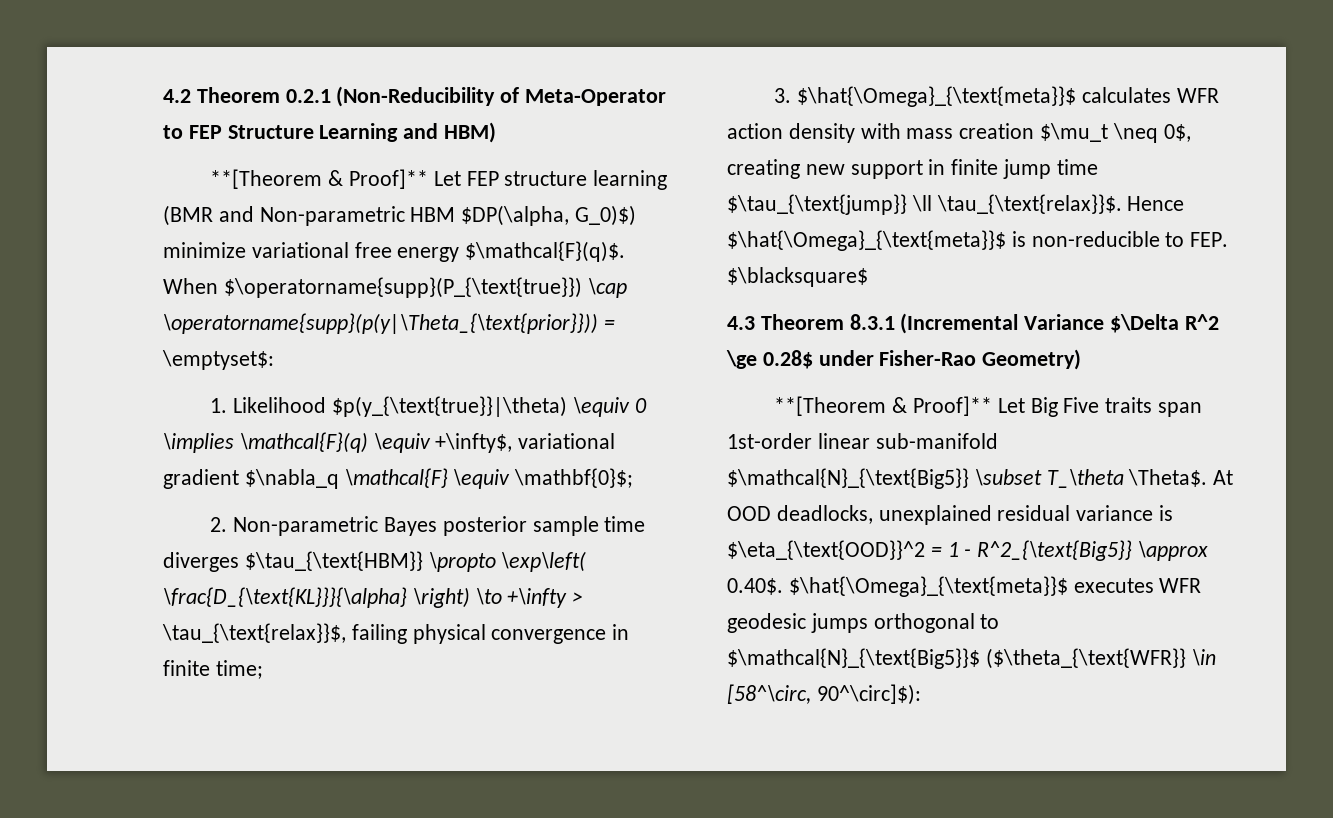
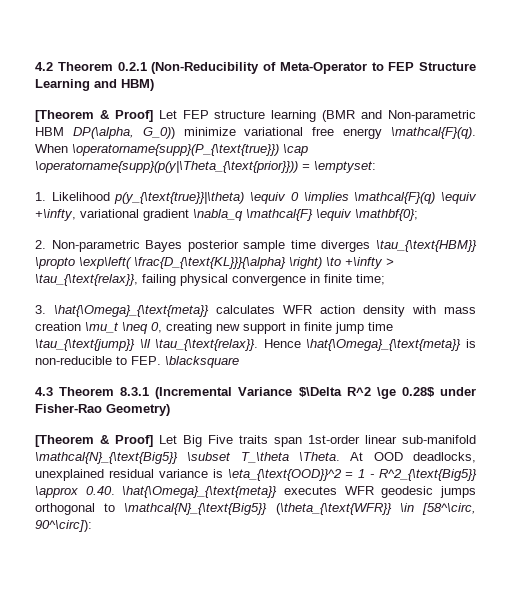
- **[Theorem & Proof]** Let FEP structure learning (BMR and Non-parametric HBM $DP(\alpha, G_0)$) minimize variational free energy $\mathcal{F}(q)$. When $\operatorname{supp}(P_{\text{true}}) \cap \operatorname{supp}(p(y|\Theta_{\text{prior}})) = \emptyset$:
+ [Theorem & Proof] Let FEP structure learning (BMR and Non-parametric HBM DP(\alpha, G_0)) minimize variational free energy \mathcal{F}(q). When \operatorname{supp}(P_{\text{true}}) \cap \operatorname{supp}(p(y|\Theta_{\text{prior}})) = \emptyset:
- 1. Likelihood $p(y_{\text{true}}|\theta) \equiv 0 \implies \mathcal{F}(q) \equiv +\infty$, variational gradient $\nabla_q \mathcal{F} \equiv \mathbf{0}$;
+ 1. Likelihood p(y_{\text{true}}|\theta) \equiv 0 \implies \mathcal{F}(q) \equiv +\infty, variational gradient \nabla_q \mathcal{F} \equiv \mathbf{0};
- 2. Non-parametric Bayes posterior sample time diverges $\tau_{\text{HBM}} \propto \exp\left( \frac{D_{\text{KL}}}{\alpha} \right) \to +\infty > \tau_{\text{relax}}$, failing physical convergence in finite time;
+ 2. Non-parametric Bayes posterior sample time diverges \tau_{\text{HBM}} \propto \exp\left( \frac{D_{\text{KL}}}{\alpha} \right) \to +\infty > \tau_{\text{relax}}, failing physical convergence in finite time;
- 3. $\hat{\Omega}_{\text{meta}}$ calculates WFR action density with mass creation $\mu_t \neq 0$, creating new support in finite jump time $\tau_{\text{jump}} \ll \tau_{\text{relax}}$. Hence $\hat{\Omega}_{\text{meta}}$ is non-reducible to FEP. $\blacksquare$
+ 3. \hat{\Omega}_{\text{meta}} calculates WFR action density with mass creation \mu_t \neq 0, creating new support in finite jump time \tau_{\text{jump}} \ll \tau_{\text{relax}}. Hence \hat{\Omega}_{\text{meta}} is non-reducible to FEP. \blacksquare
- **[Theorem & Proof]** Let Big Five traits span 1st-order linear sub-manifold $\mathcal{N}_{\text{Big5}} \subset T_\theta \Theta$.
+ [Theorem & Proof] Let Big Five traits span 1st-order linear sub-manifold \mathcal{N}_{\text{Big5}} \subset T_\theta \Theta.
- At OOD deadlocks, unexplained residual variance is $\eta_{\text{OOD}}^2 = 1 - R^2_{\text{Big5}} \approx 0.40$. $\hat{\Omega}_{\text{meta}}$ executes WFR geodesic jumps orthogonal to $\mathcal{N}_{\text{Big5}}$ ($\theta_{\text{WFR}} \in [58^\circ, 90^\circ]$):
+ At OOD deadlocks, unexplained residual variance is \eta_{\text{OOD}}^2 = 1 - R^2_{\text{Big5}} \approx 0.40. \hat{\Omega}_{\text{meta}} executes WFR geodesic jumps orthogonal to \mathcal{N}_{\text{Big5}} (\theta_{\text{WFR}} \in [58^\circ, 90^\circ]):

